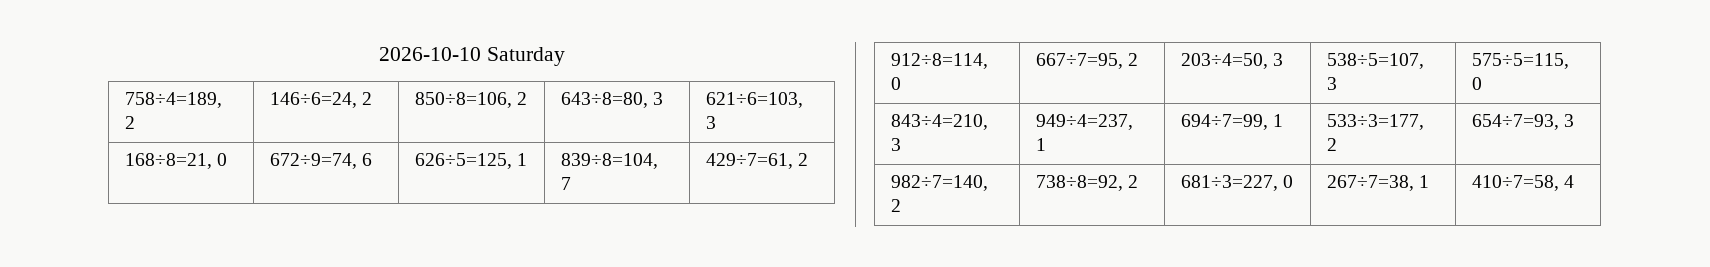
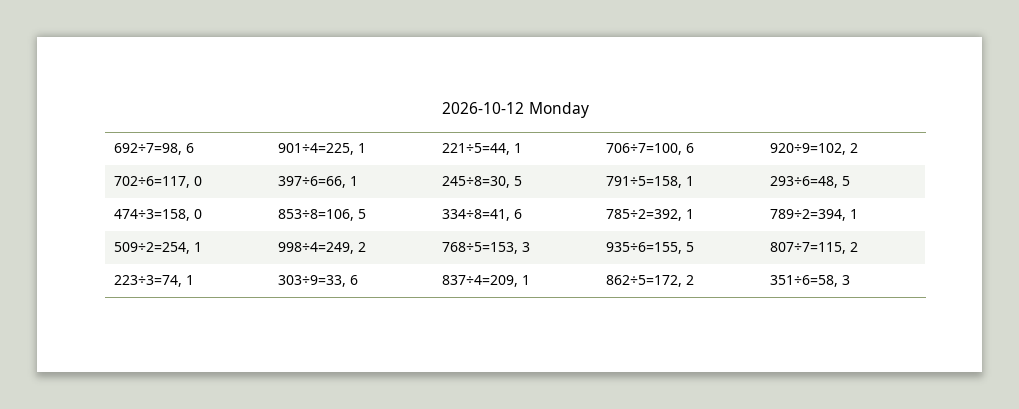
- 2026-10-10 Saturday
- 758÷4=189, 2 | 146÷6=24, 2 | 850÷8=106, 2 | 643÷8=80, 3 | 621÷6=103, 3
- 168÷8=21, 0 | 672÷9=74, 6 | 626÷5=125, 1 | 839÷8=104, 7 | 429÷7=61, 2
- 912÷8=114, 0 | 667÷7=95, 2 | 203÷4=50, 3 | 538÷5=107, 3 | 575÷5=115, 0
- 843÷4=210, 3 | 949÷4=237, 1 | 694÷7=99, 1 | 533÷3=177, 2 | 654÷7=93, 3
- 982÷7=140, 2 | 738÷8=92, 2 | 681÷3=227, 0 | 267÷7=38, 1 | 410÷7=58, 4
+ 2026-10-12 Monday
+ 692÷7=98, 6 | 901÷4=225, 1 | 221÷5=44, 1 | 706÷7=100, 6 | 920÷9=102, 2
+ 702÷6=117, 0 | 397÷6=66, 1 | 245÷8=30, 5 | 791÷5=158, 1 | 293÷6=48, 5
+ 474÷3=158, 0 | 853÷8=106, 5 | 334÷8=41, 6 | 785÷2=392, 1 | 789÷2=394, 1
+ 509÷2=254, 1 | 998÷4=249, 2 | 768÷5=153, 3 | 935÷6=155, 5 | 807÷7=115, 2
+ 223÷3=74, 1 | 303÷9=33, 6 | 837÷4=209, 1 | 862÷5=172, 2 | 351÷6=58, 3

